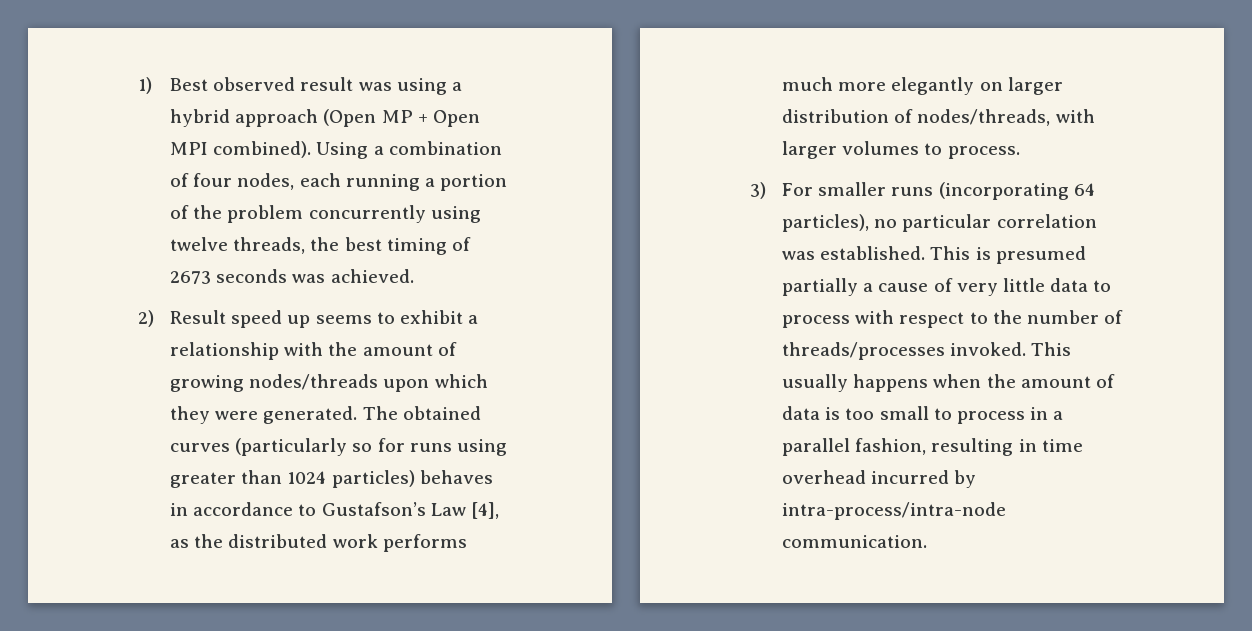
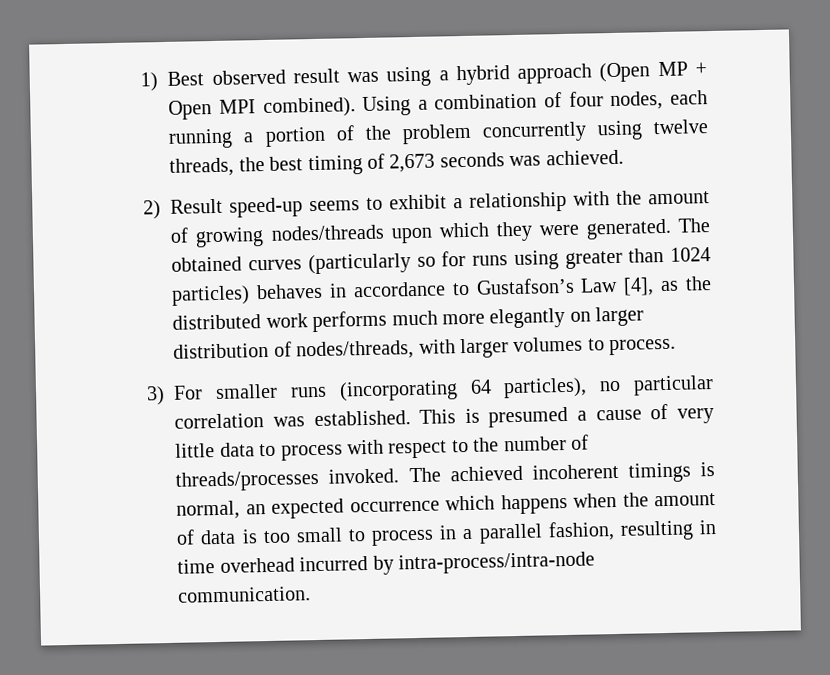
- Using a combination of four nodes, each running a portion of the problem concurrently using twelve threads, the best timing of 2673 seconds was achieved.
+ Using a combination of four nodes, each running a portion of the problem concurrently using twelve threads, the best timing of 2,673 seconds was achieved.
- 2) Result speed up seems to exhibit a relationship with the amount of growing nodes/threads upon which they were generated.
+ 2) Result speed-up seems to exhibit a relationship with the amount of growing nodes/threads upon which they were generated.
- This is presumed partially a cause of very little data to process with respect to the number of threads/processes invoked.
+ This is presumed a cause of very little data to process with respect to the number of threads/processes invoked.
- This usually happens when the amount of data is too small to process in a parallel fashion, resulting in time overhead incurred by intra-process/intra-node communication.
+ The achieved incoherent timings is normal, an expected occurrence which happens when the amount of data is too small to process in a parallel fashion, resulting in time overhead incurred by intra-process/intra-node communication.

